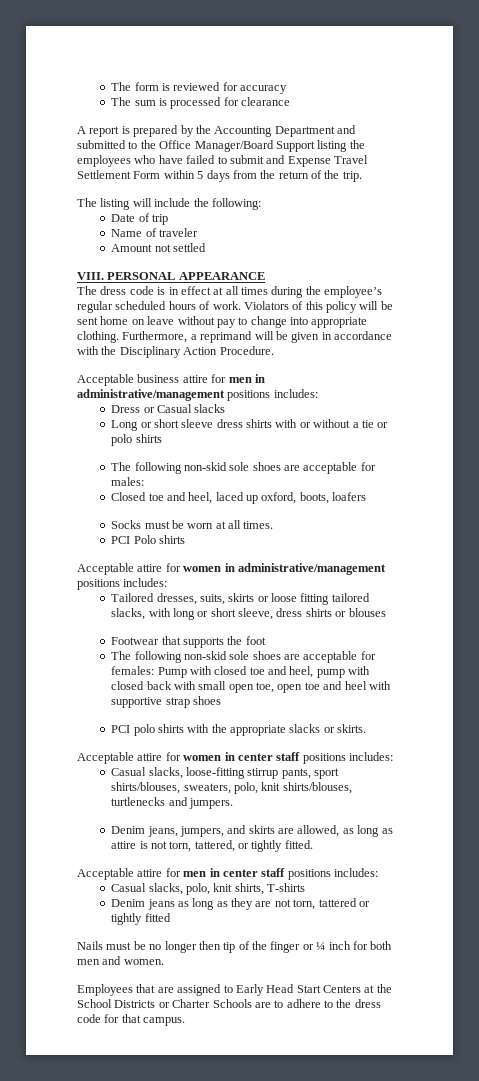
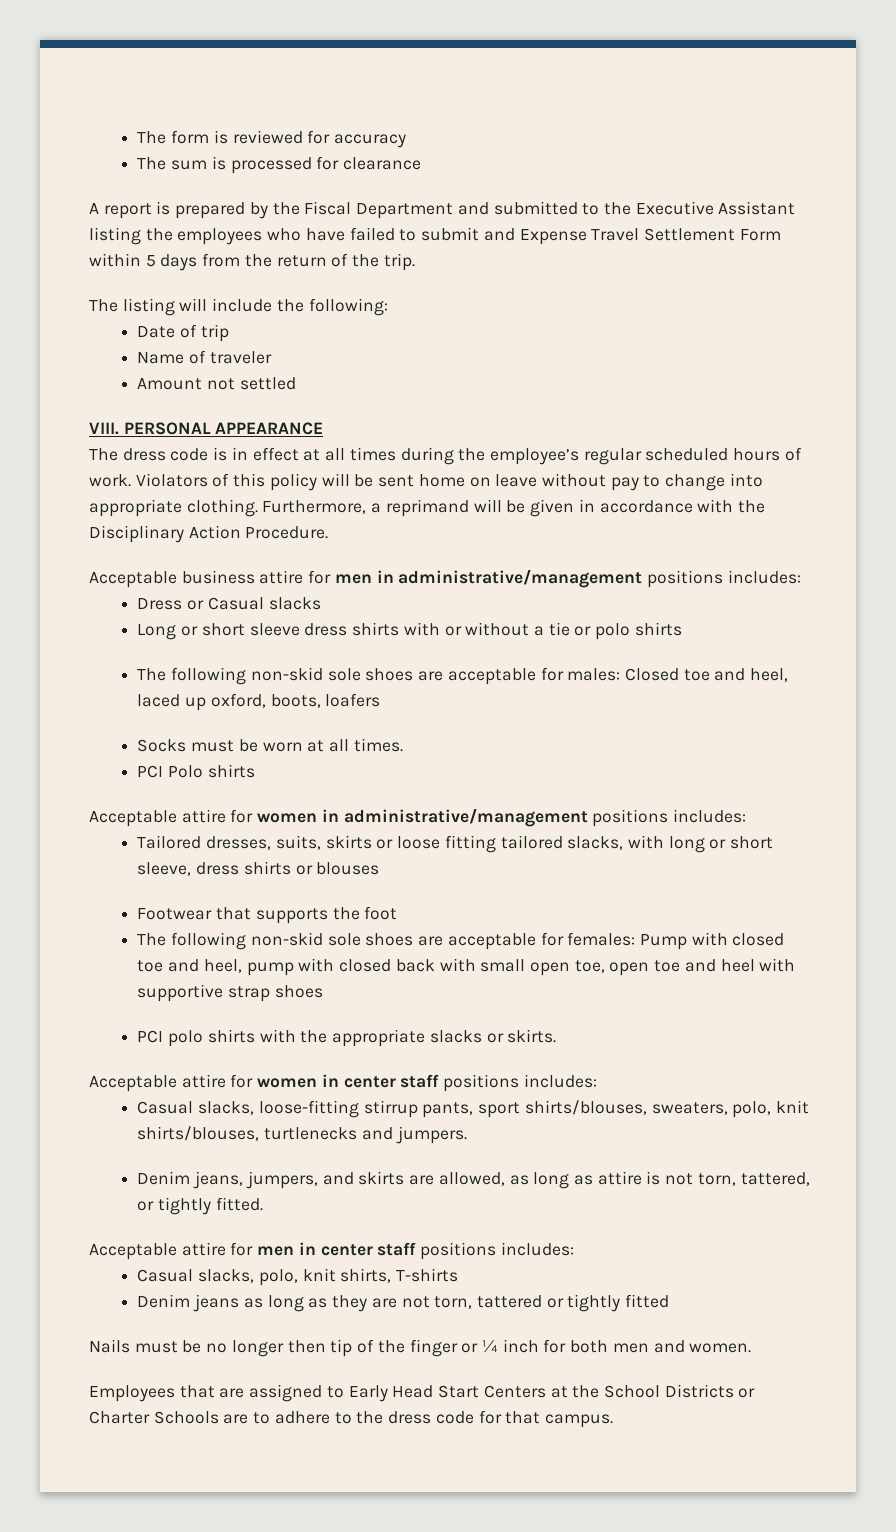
- A report is prepared by the Accounting Department and submitted to the Office Manager/Board Support listing the employees who have failed to submit and Expense Travel Settlement Form within 5 days from the return of the trip.
+ A report is prepared by the Fiscal Department and submitted to the Executive Assistant listing the employees who have failed to submit and Expense Travel Settlement Form within 5 days from the return of the trip.
- The following non-skid sole shoes are acceptable for males:
- Closed toe and heel, laced up oxford, boots, loafers
+ The following non-skid sole shoes are acceptable for males: Closed toe and heel, laced up oxford, boots, loafers

